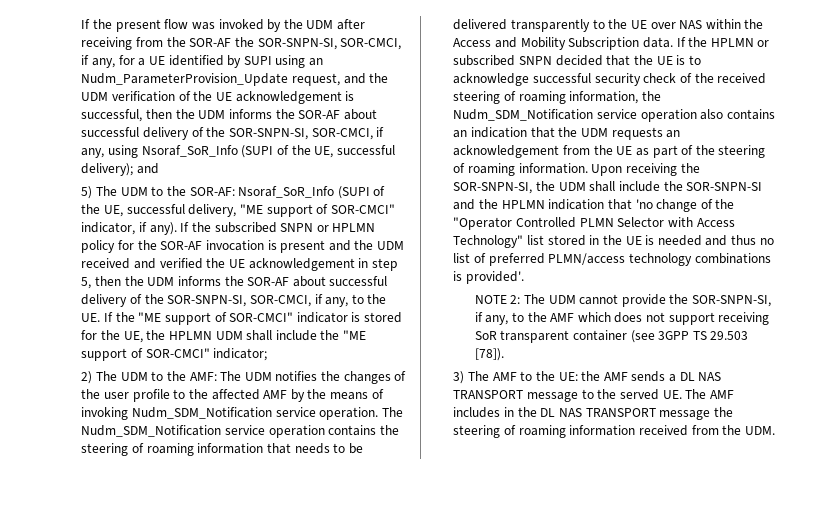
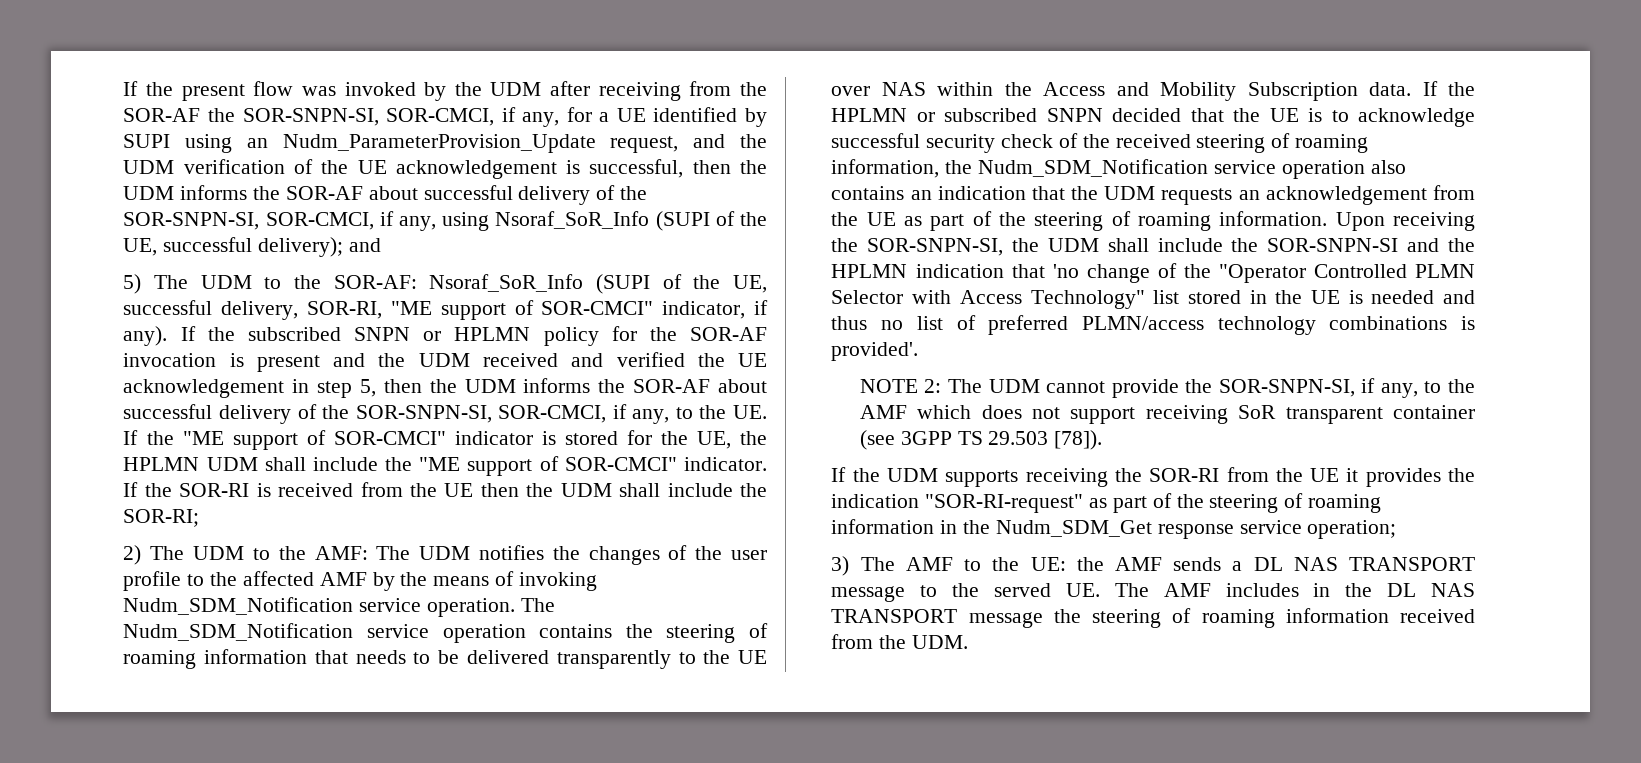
- 5) The UDM to the SOR-AF: Nsoraf_SoR_Info (SUPI of the UE, successful delivery, "ME support of SOR-CMCI" indicator, if any).
+ 5) The UDM to the SOR-AF: Nsoraf_SoR_Info (SUPI of the UE, successful delivery, SOR-RI, "ME support of SOR-CMCI" indicator, if any).
- If the subscribed SNPN or HPLMN policy for the SOR-AF invocation is present and the UDM received and verified the UE acknowledgement in step 5, then the UDM informs the SOR-AF about successful delivery of the SOR-SNPN-SI, SOR-CMCI, if any, to the UE. If the "ME support of SOR-CMCI" indicator is stored for the UE, the HPLMN UDM shall include the "ME support of SOR-CMCI" indicator;
+ If the subscribed SNPN or HPLMN policy for the SOR-AF invocation is present and the UDM received and verified the UE acknowledgement in step 5, then the UDM informs the SOR-AF about successful delivery of the SOR-SNPN-SI, SOR-CMCI, if any, to the UE. If the "ME support of SOR-CMCI" indicator is stored for the UE, the HPLMN UDM shall include the "ME support of SOR-CMCI" indicator. If the SOR-RI is received from the UE then the UDM shall include the SOR-RI;
+ If the UDM supports receiving the SOR-RI from the UE it provides the indication "SOR-RI-request" as part of the steering of roaming information in the Nudm_SDM_Get response service operation;

